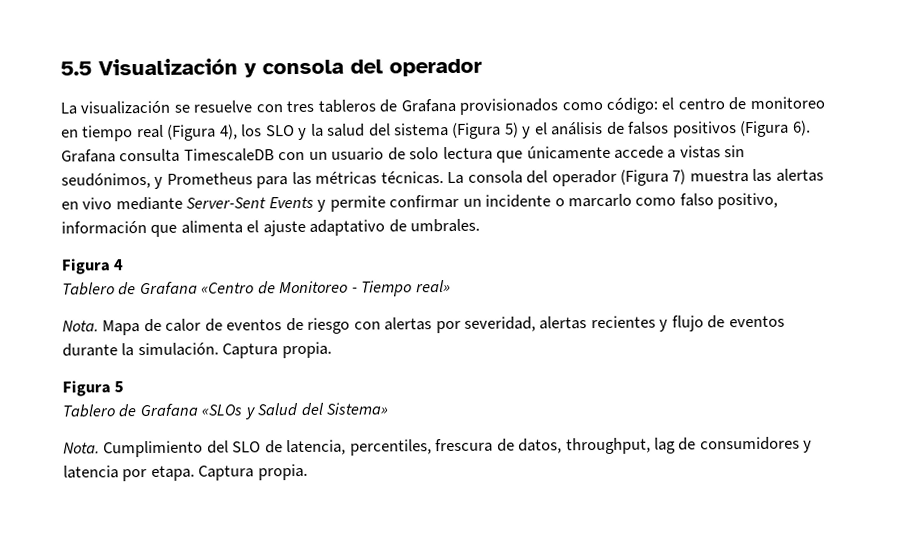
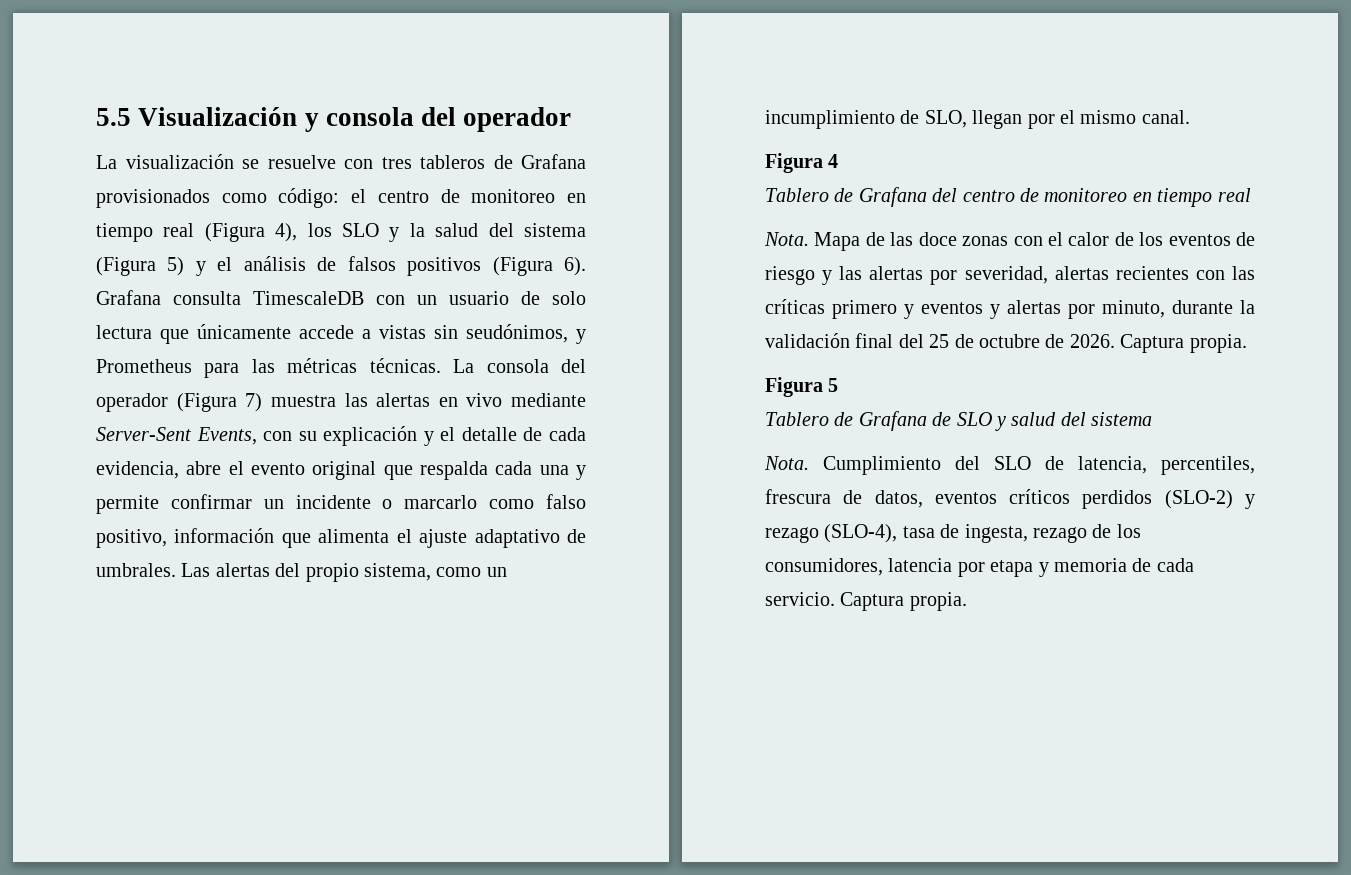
- La consola del operador (Figura 7) muestra las alertas en vivo mediante Server-Sent Events y permite confirmar un incidente o marcarlo como falso positivo, información que alimenta el ajuste adaptativo de umbrales.
+ La consola del operador (Figura 7) muestra las alertas en vivo mediante Server-Sent Events, con su explicación y el detalle de cada evidencia, abre el evento original que respalda cada una y permite confirmar un incidente o marcarlo como falso positivo, información que alimenta el ajuste adaptativo de umbrales. Las alertas del propio sistema, como un incumplimiento de SLO, llegan por el mismo canal.
- Tablero de Grafana «Centro de Monitoreo - Tiempo real»
- Nota. Mapa de calor de eventos de riesgo con alertas por severidad, alertas recientes y flujo de eventos durante la simulación.
+ Tablero de Grafana del centro de monitoreo en tiempo real
+ Nota. Mapa de las doce zonas con el calor de los eventos de riesgo y las alertas por severidad, alertas recientes con las críticas primero y eventos y alertas por minuto, durante la validación final del 25 de octubre de 2026.
- Tablero de Grafana «SLOs y Salud del Sistema»
+ Tablero de Grafana de SLO y salud del sistema
- Cumplimiento del SLO de latencia, percentiles, frescura de datos, throughput, lag de consumidores y latencia por etapa.
+ Cumplimiento del SLO de latencia, percentiles, frescura de datos, eventos críticos perdidos (SLO-2) y rezago (SLO-4), tasa de ingesta, rezago de los consumidores, latencia por etapa y memoria de cada servicio.

